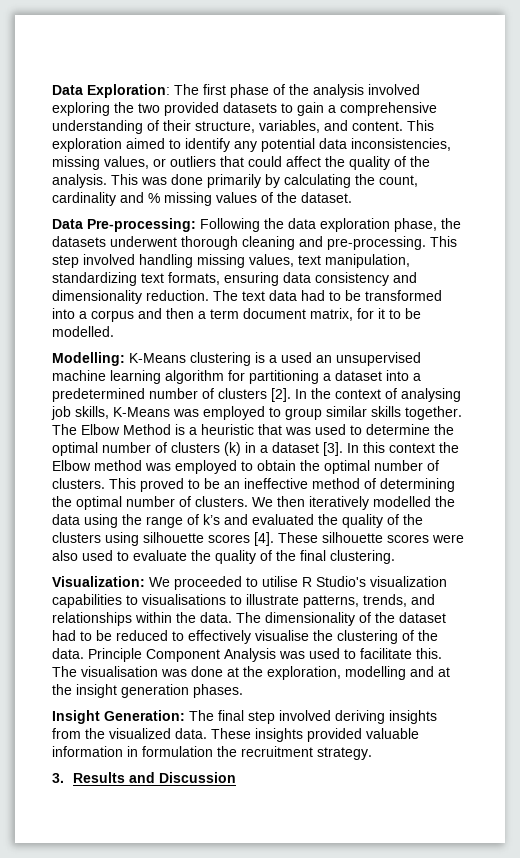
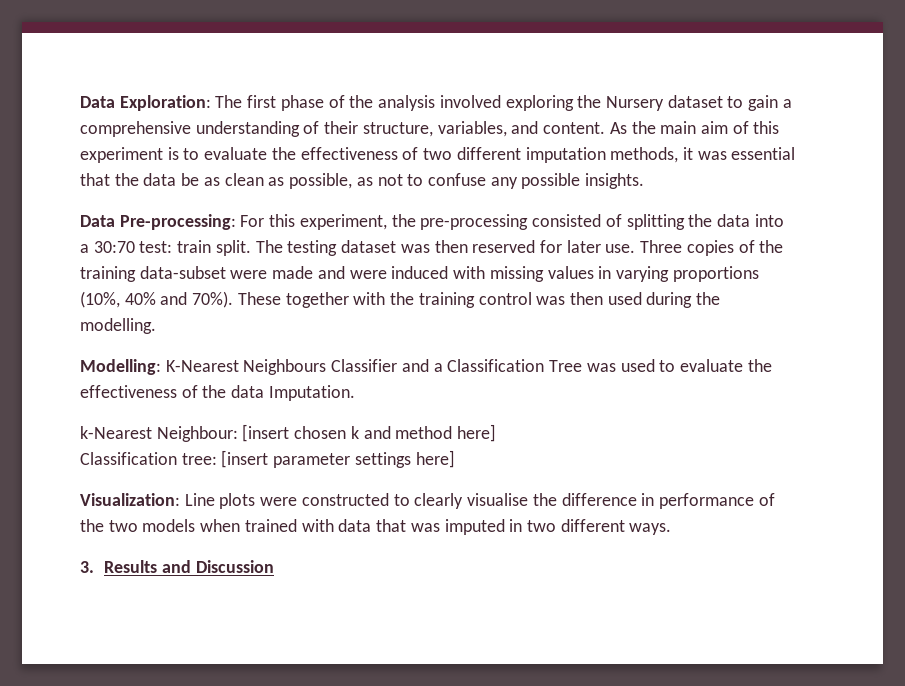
- Data Exploration: The first phase of the analysis involved exploring the two provided datasets to gain a comprehensive understanding of their structure, variables, and content.
+ Data Exploration: The first phase of the analysis involved exploring the Nursery dataset to gain a comprehensive understanding of their structure, variables, and content.
- This exploration aimed to identify any potential data inconsistencies, missing values, or outliers that could affect the quality of the analysis. This was done primarily by calculating the count, cardinality and % missing values of the dataset.
- Data Pre-processing: Following the data exploration phase, the datasets underwent thorough cleaning and pre-processing. This step involved handling missing values, text manipulation, standardizing text formats, ensuring data consistency and dimensionality reduction. The text data had to be transformed into a corpus and then a term document matrix, for it to be modelled.
- Modelling: K-Means clustering is a used an unsupervised machine learning algorithm for partitioning a dataset into a predetermined number of clusters [2]. In the context of analysing job skills, K-Means was employed to group similar skills together. The Elbow Method is a heuristic that was used to determine the optimal number of clusters (k) in a dataset [3]. In this context the Elbow method was employed to obtain the optimal number of clusters. This proved to be an ineffective method of determining the optimal number of clusters. We then iteratively modelled the data using the range of k’s and evaluated the quality of the clusters using silhouette scores [4]. These silhouette scores were also used to evaluate the quality of the final clustering.
- Visualization: We proceeded to utilise R Studio's visualization capabilities to visualisations to illustrate patterns, trends, and relationships within the data. The dimensionality of the dataset had to be reduced to effectively visualise the clustering of the data. Principle Component Analysis was used to facilitate this. The visualisation was done at the exploration, modelling and at the insight generation phases.
- Insight Generation: The final step involved deriving insights from the visualized data. These insights provided valuable information in formulation the recruitment strategy.
+ As the main aim of this experiment is to evaluate the effectiveness of two different imputation methods, it was essential that the data be as clean as possible, as not to confuse any possible insights.
+ Data Pre-processing: For this experiment, the pre-processing consisted of splitting the data into a 30:70 test: train split. The testing dataset was then reserved for later use. Three copies of the training data-subset were made and were induced with missing values in varying proportions (10%, 40% and 70%). These together with the training control was then used during the modelling.
+ Modelling: K-Nearest Neighbours Classifier and a Classification Tree was used to evaluate the effectiveness of the data Imputation.
+ k-Nearest Neighbour: [insert chosen k and method here]
+ Classification tree: [insert parameter settings here]
+ Visualization: Line plots were constructed to clearly visualise the difference in performance of the two models when trained with data that was imputed in two different ways.

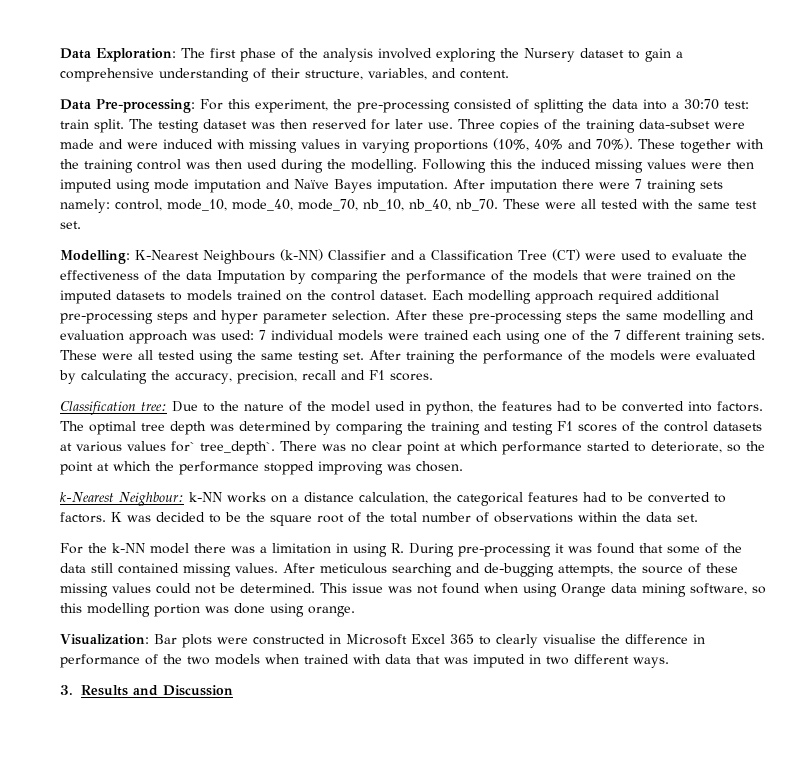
- As the main aim of this experiment is to evaluate the effectiveness of two different imputation methods, it was essential that the data be as clean as possible, as not to confuse any possible insights.
+ Following this the induced missing values were then imputed using mode imputation and Naïve Bayes imputation. After imputation there were 7 training sets namely: control, mode_10, mode_40, mode_70, nb_10, nb_40, nb_70. These were all tested with the same test set.
- Modelling: K-Nearest Neighbours Classifier and a Classification Tree was used to evaluate the effectiveness of the data Imputation.
- k-Nearest Neighbour: [insert chosen k and method here]
- Classification tree: [insert parameter settings here]
+ Modelling: K-Nearest Neighbours (k-NN) Classifier and a Classification Tree (CT) were used to evaluate the effectiveness of the data Imputation by comparing the performance of the models that were trained on the imputed datasets to models trained on the control dataset. Each modelling approach required additional pre-processing steps and hyper parameter selection. After these pre-processing steps the same modelling and evaluation approach was used: 7 individual models were trained each using one of the 7 different training sets. These were all tested using the same testing set. After training the performance of the models were evaluated by calculating the accuracy, precision, recall and F1 scores.
+ Classification tree: Due to the nature of the model used in python, the features had to be converted into factors. The optimal tree depth was determined by comparing the training and testing F1 scores of the control datasets at various values for` tree_depth`. There was no clear point at which performance started to deteriorate, so the point at which the performance stopped improving was chosen.
+ k-Nearest Neighbour: k-NN works on a distance calculation, the categorical features had to be converted to factors. K was decided to be the square root of the total number of observations within the data set.
+ For the k-NN model there was a limitation in using R. During pre-processing it was found that some of the data still contained missing values. After meticulous searching and de-bugging attempts, the source of these missing values could not be determined. This issue was not found when using Orange data mining software, so this modelling portion was done using orange.
- Visualization: Line plots were constructed to clearly visualise the difference in performance of the two models when trained with data that was imputed in two different ways.
+ Visualization: Bar plots were constructed in Microsoft Excel 365 to clearly visualise the difference in performance of the two models when trained with data that was imputed in two different ways.

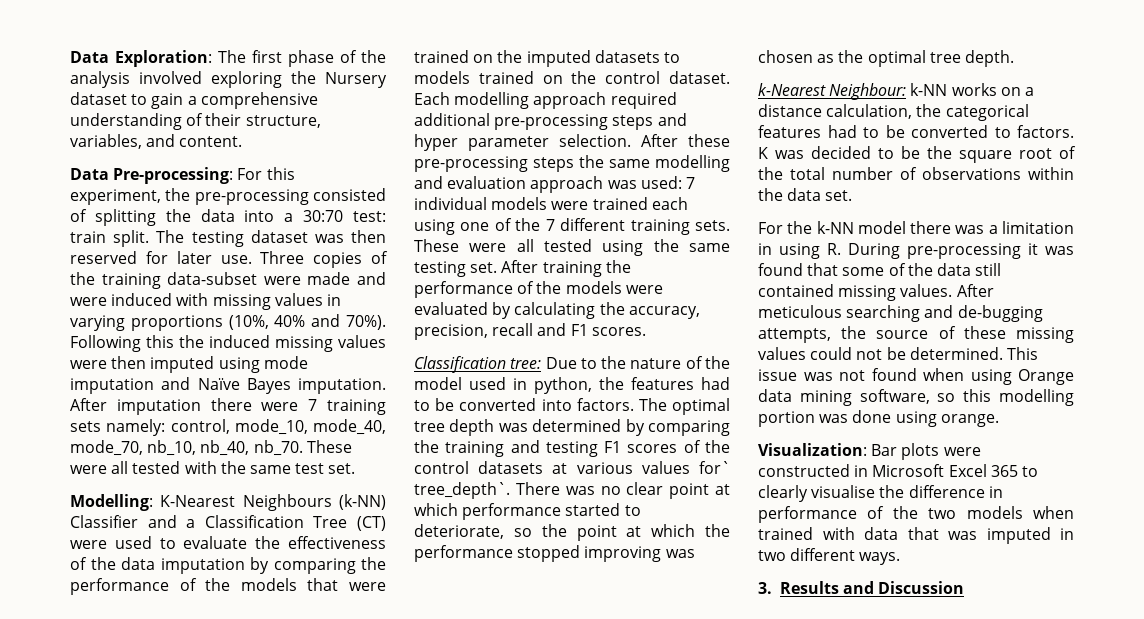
- These together with the training control was then used during the modelling.
- Modelling: K-Nearest Neighbours (k-NN) Classifier and a Classification Tree (CT) were used to evaluate the effectiveness of the data Imputation by comparing the performance of the models that were trained on the imputed datasets to models trained on the control dataset.
+ Modelling: K-Nearest Neighbours (k-NN) Classifier and a Classification Tree (CT) were used to evaluate the effectiveness of the data imputation by comparing the performance of the models that were trained on the imputed datasets to models trained on the control dataset.
- There was no clear point at which performance started to deteriorate, so the point at which the performance stopped improving was chosen.
+ There was no clear point at which performance started to deteriorate, so the point at which the performance stopped improving was chosen as the optimal tree depth.

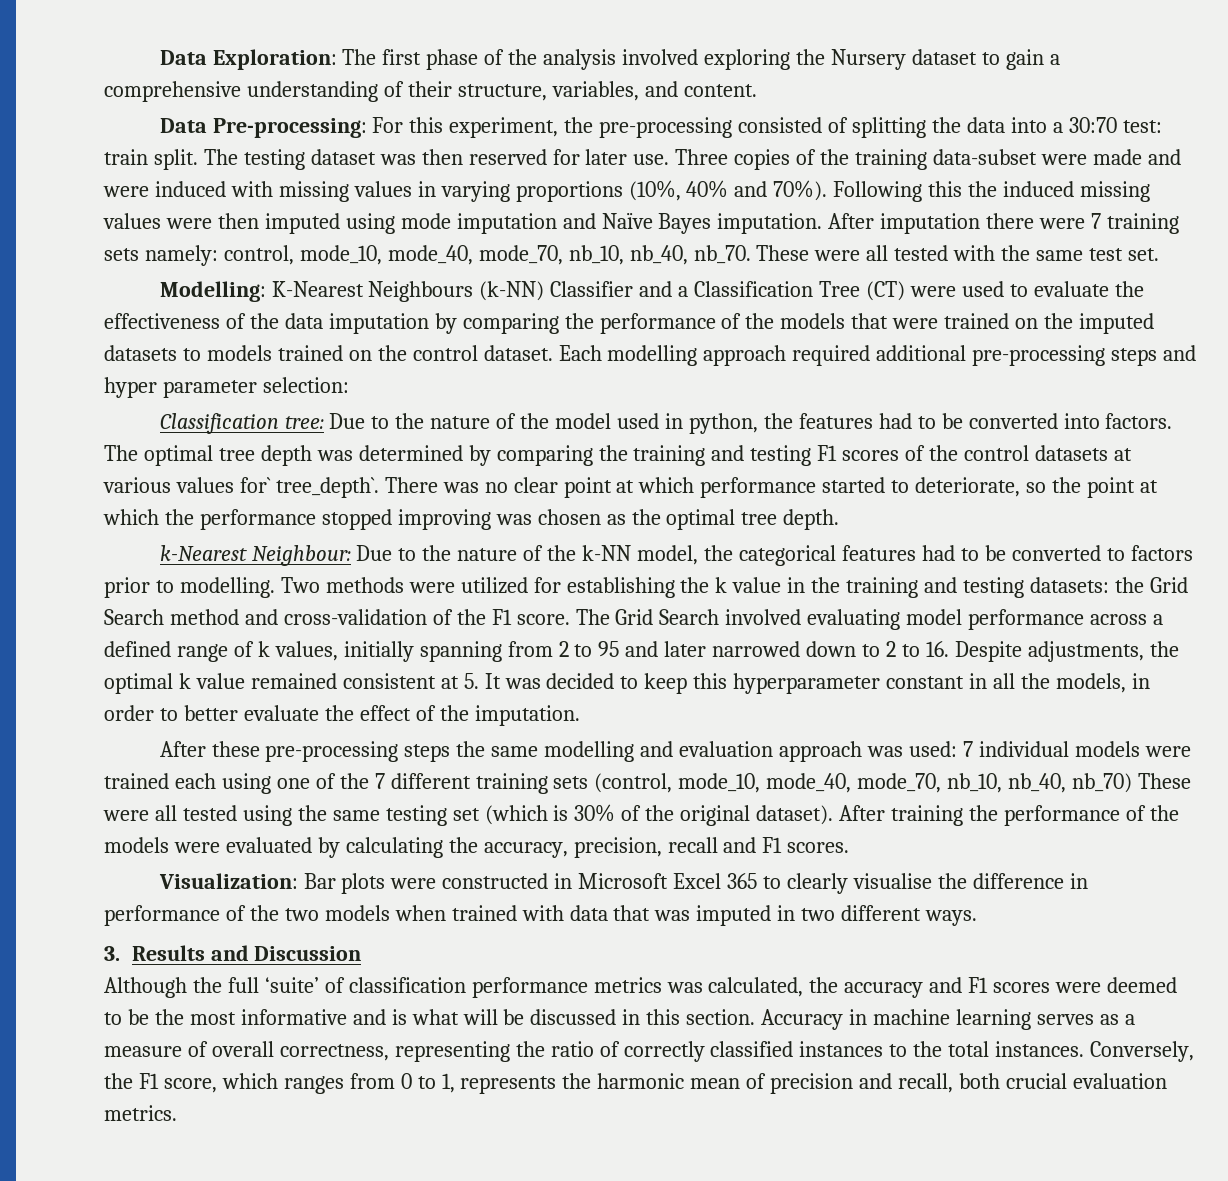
- Each modelling approach required additional pre-processing steps and hyper parameter selection. After these pre-processing steps the same modelling and evaluation approach was used: 7 individual models were trained each using one of the 7 different training sets. These were all tested using the same testing set. After training the performance of the models were evaluated by calculating the accuracy, precision, recall and F1 scores.
+ Each modelling approach required additional pre-processing steps and hyper parameter selection:
- k-Nearest Neighbour: k-NN works on a distance calculation, the categorical features had to be converted to factors. K was decided to be the square root of the total number of observations within the data set.
- For the k-NN model there was a limitation in using R. During pre-processing it was found that some of the data still contained missing values. After meticulous searching and de-bugging attempts, the source of these missing values could not be determined. This issue was not found when using Orange data mining software, so this modelling portion was done using orange.
+ k-Nearest Neighbour: Due to the nature of the k-NN model, the categorical features had to be converted to factors prior to modelling. Two methods were utilized for establishing the k value in the training and testing datasets: the Grid Search method and cross-validation of the F1 score. The Grid Search involved evaluating model performance across a defined range of k values, initially spanning from 2 to 95 and later narrowed down to 2 to 16. Despite adjustments, the optimal k value remained consistent at 5. It was decided to keep this hyperparameter constant in all the models, in order to better evaluate the effect of the imputation.
+ After these pre-processing steps the same modelling and evaluation approach was used: 7 individual models were trained each using one of the 7 different training sets (control, mode_10, mode_40, mode_70, nb_10, nb_40, nb_70) These were all tested using the same testing set (which is 30% of the original dataset). After training the performance of the models were evaluated by calculating the accuracy, precision, recall and F1 scores.
+ Although the full ‘suite’ of classification performance metrics was calculated, the accuracy and F1 scores were deemed to be the most informative and is what will be discussed in this section. Accuracy in machine learning serves as a measure of overall correctness, representing the ratio of correctly classified instances to the total instances. Conversely, the F1 score, which ranges from 0 to 1, represents the harmonic mean of precision and recall, both crucial evaluation metrics.

